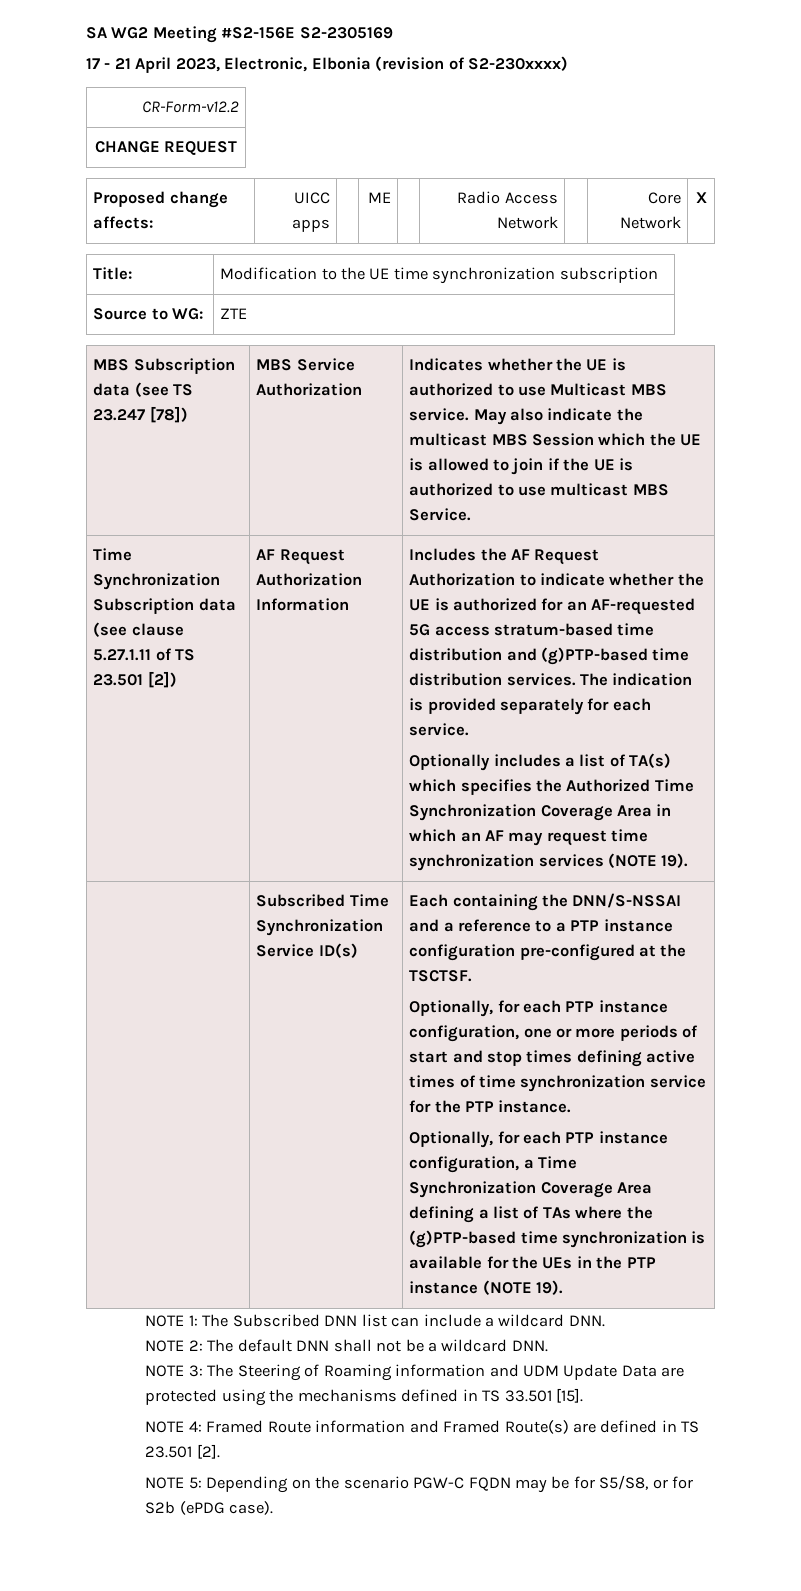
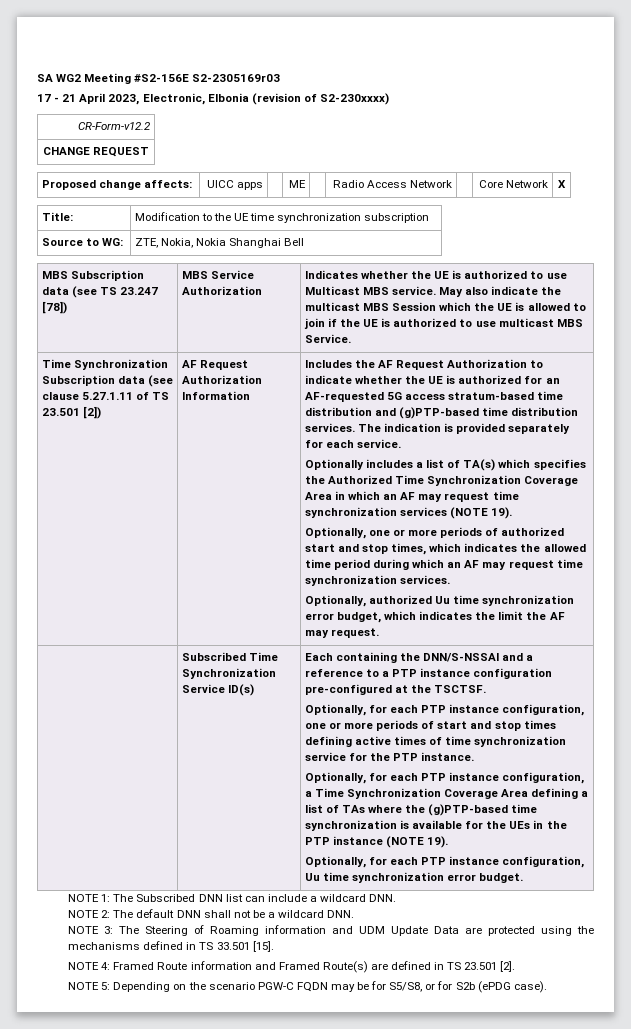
- SA WG2 Meeting #S2-156E S2-2305169
+ SA WG2 Meeting #S2-156E S2-2305169r03
- Source to WG: | ZTE
+ Source to WG: | ZTE, Nokia, Nokia Shanghai Bell
+ Optionally, one or more periods of authorized start and stop times, which indicates the allowed time period during which an AF may request time synchronization services.
+ Optionally, authorized Uu time synchronization error budget, which indicates the limit the AF may request.
+ Optionally, for each PTP instance configuration, Uu time synchronization error budget.

